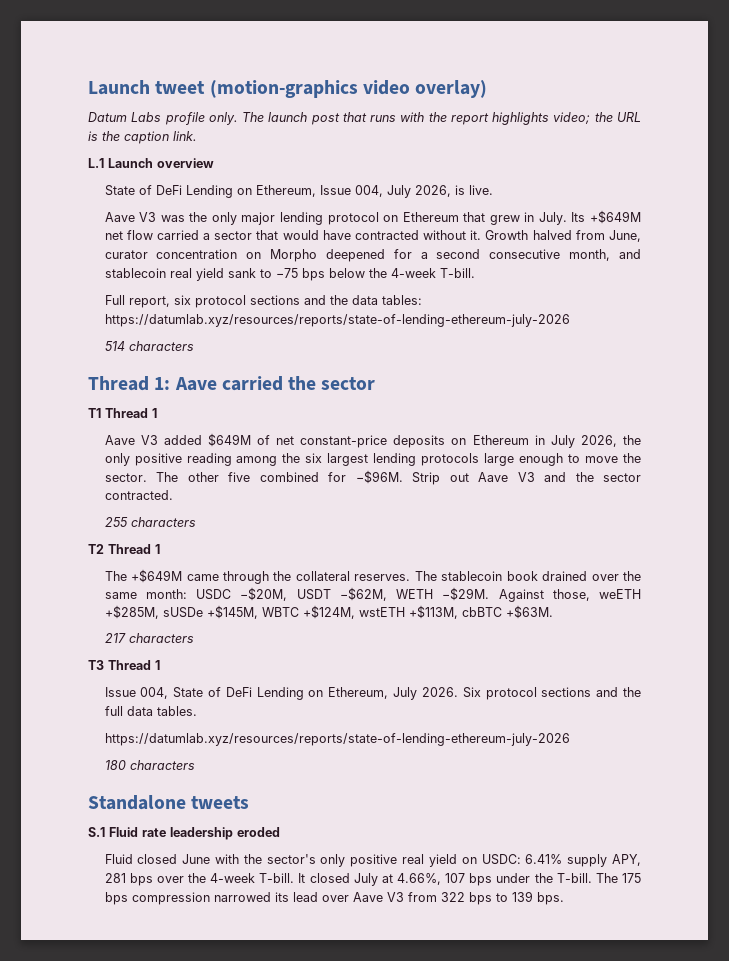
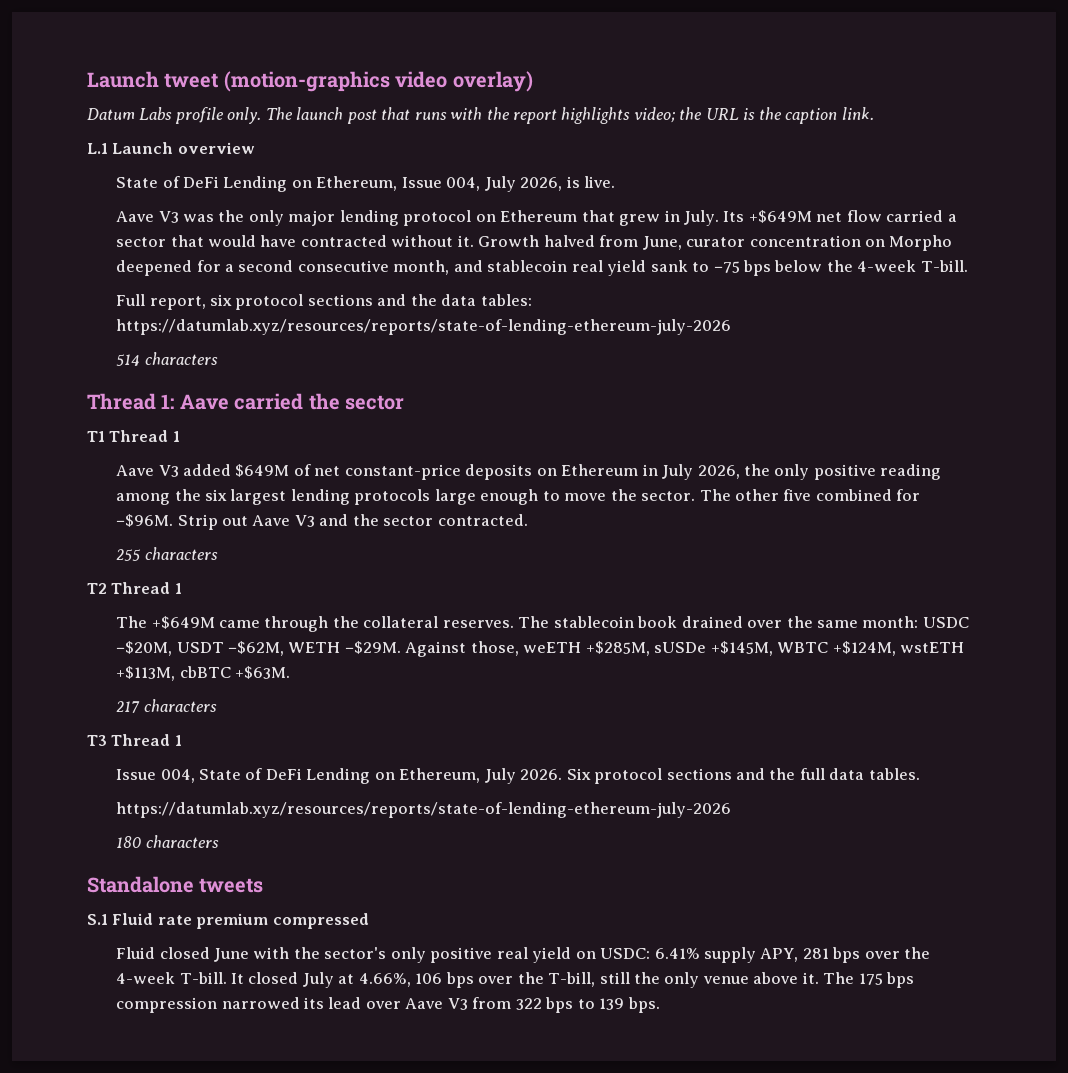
- S.1 Fluid rate leadership eroded
+ S.1 Fluid rate premium compressed
- It closed July at 4.66%, 107 bps under the T-bill.
+ It closed July at 4.66%, 106 bps over the T-bill, still the only venue above it.

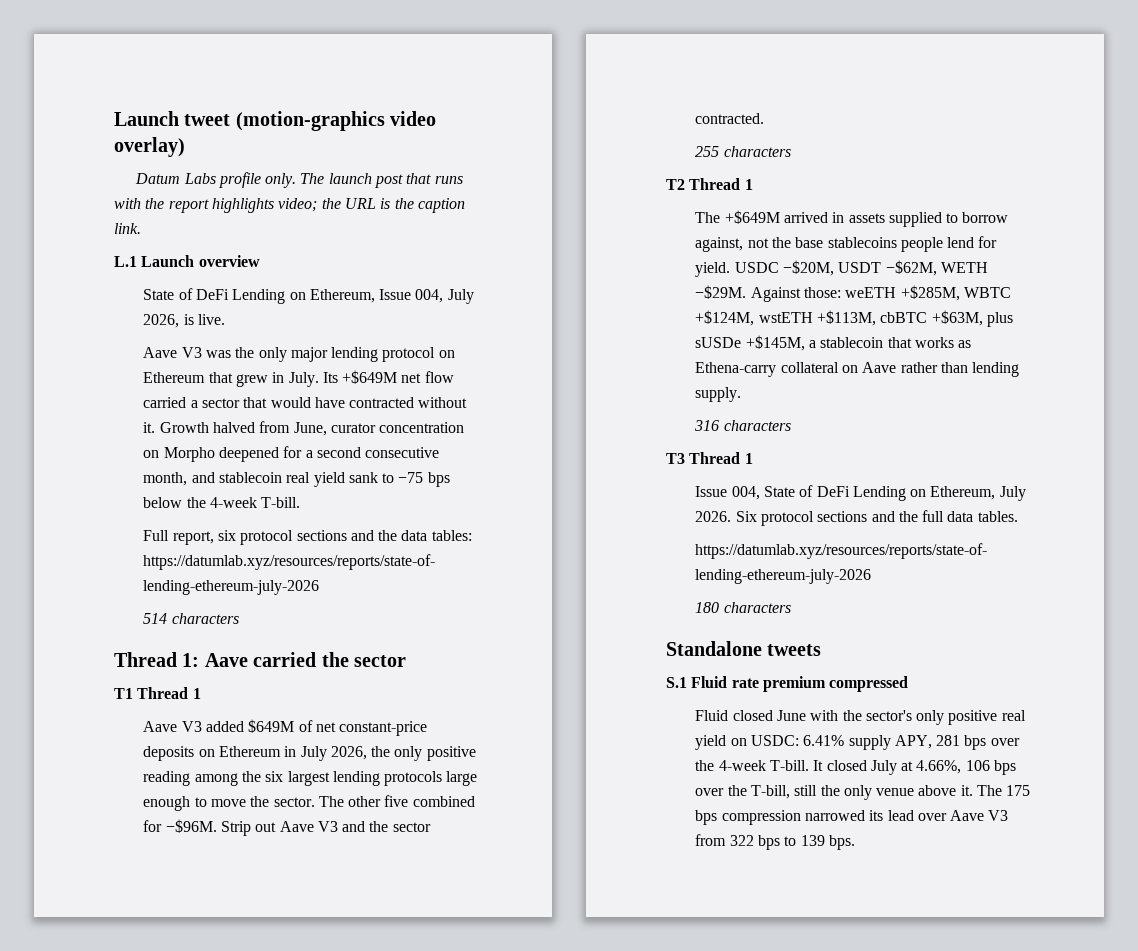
- The +$649M came through the collateral reserves. The stablecoin book drained over the same month: USDC −$20M, USDT −$62M, WETH −$29M.
+ The +$649M arrived in assets supplied to borrow against, not the base stablecoins people lend for yield. USDC −$20M, USDT −$62M, WETH −$29M.
- Against those, weETH +$285M, sUSDe +$145M, WBTC +$124M, wstETH +$113M, cbBTC +$63M.
- 217 characters
+ Against those: weETH +$285M, WBTC +$124M, wstETH +$113M, cbBTC +$63M, plus sUSDe +$145M, a stablecoin that works as Ethena-carry collateral on Aave rather than lending supply.
+ 316 characters

